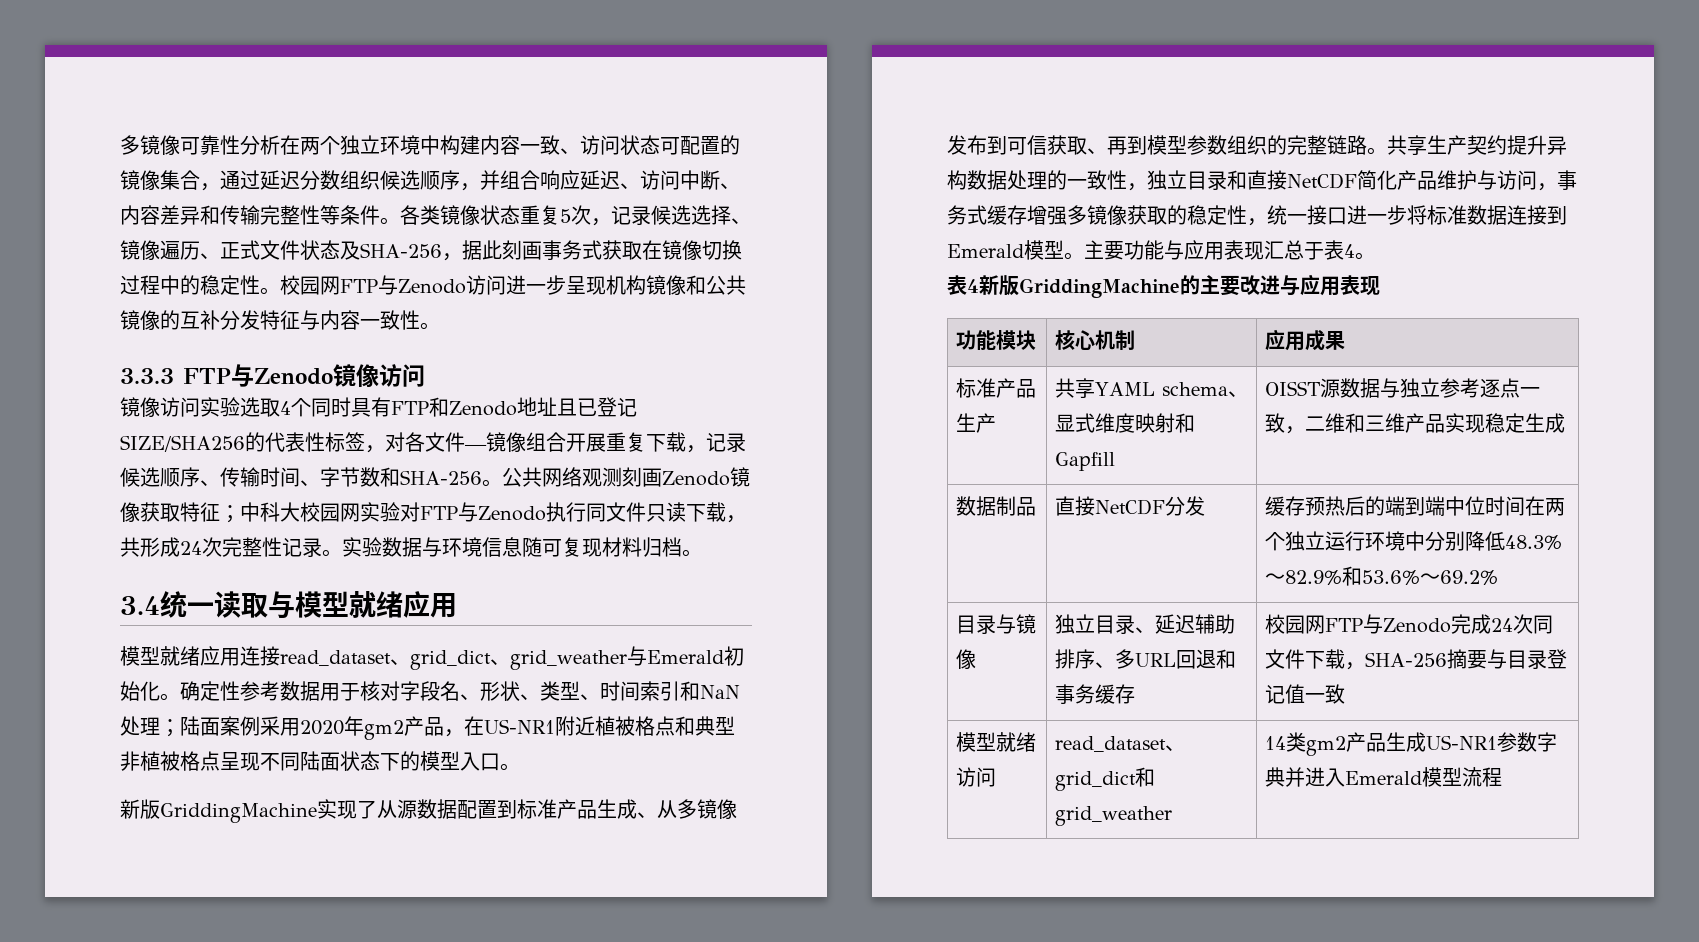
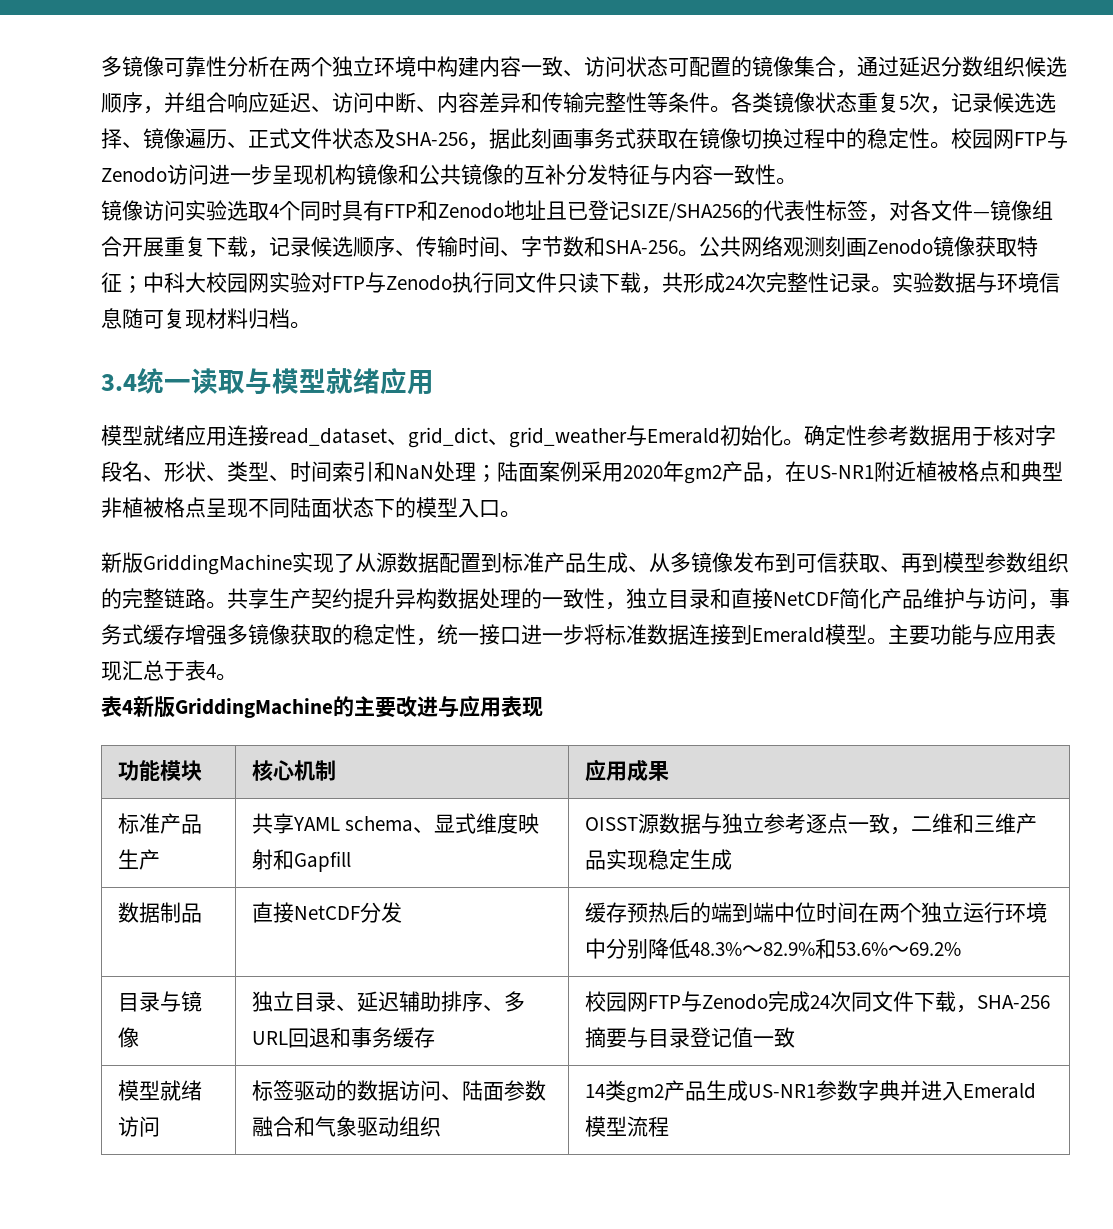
- 3.3.3 FTP与Zenodo镜像访问
- 模型就绪访问 | read_dataset、grid_dict和grid_weather | 14类gm2产品生成US-NR1参数字典并进入Emerald模型流程
+ 模型就绪访问 | 标签驱动的数据访问、陆面参数融合和气象驱动组织 | 14类gm2产品生成US-NR1参数字典并进入Emerald模型流程

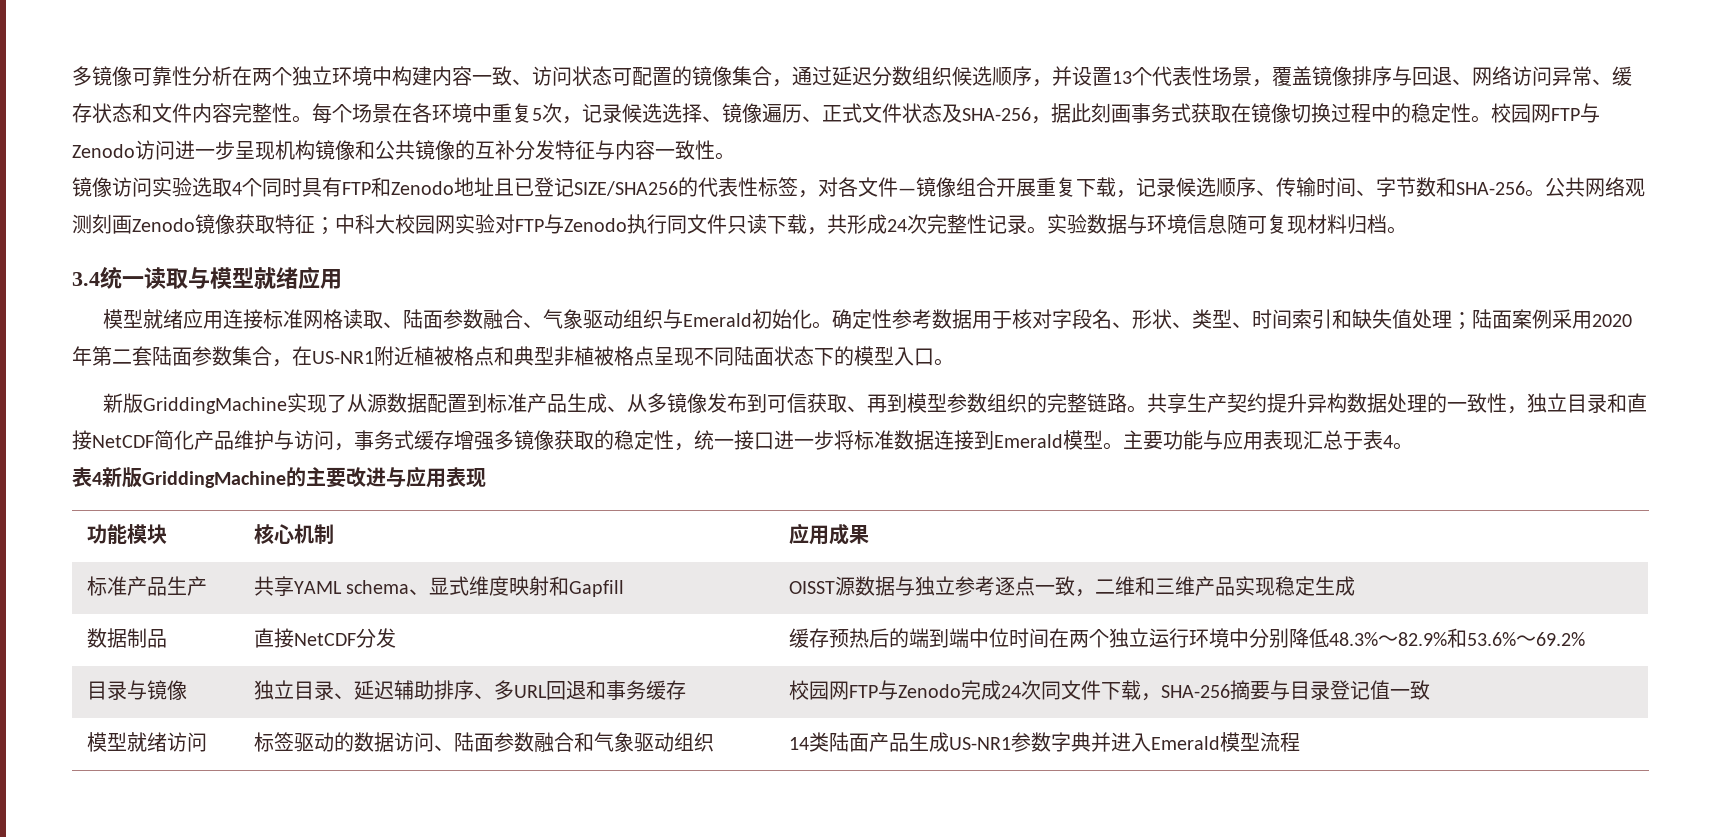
- 多镜像可靠性分析在两个独立环境中构建内容一致、访问状态可配置的镜像集合，通过延迟分数组织候选顺序，并组合响应延迟、访问中断、内容差异和传输完整性等条件。各类镜像状态重复5次，记录候选选择、镜像遍历、正式文件状态及SHA-256，据此刻画事务式获取在镜像切换过程中的稳定性。
+ 多镜像可靠性分析在两个独立环境中构建内容一致、访问状态可配置的镜像集合，通过延迟分数组织候选顺序，并设置13个代表性场景，覆盖镜像排序与回退、网络访问异常、缓存状态和文件内容完整性。每个场景在各环境中重复5次，记录候选选择、镜像遍历、正式文件状态及SHA-256，据此刻画事务式获取在镜像切换过程中的稳定性。
- 模型就绪应用连接read_dataset、grid_dict、grid_weather与Emerald初始化。
+ 模型就绪应用连接标准网格读取、陆面参数融合、气象驱动组织与Emerald初始化。
- 确定性参考数据用于核对字段名、形状、类型、时间索引和NaN处理；陆面案例采用2020年gm2产品，在US-NR1附近植被格点和典型非植被格点呈现不同陆面状态下的模型入口。
+ 确定性参考数据用于核对字段名、形状、类型、时间索引和缺失值处理；陆面案例采用2020年第二套陆面参数集合，在US-NR1附近植被格点和典型非植被格点呈现不同陆面状态下的模型入口。
- 模型就绪访问 | 标签驱动的数据访问、陆面参数融合和气象驱动组织 | 14类gm2产品生成US-NR1参数字典并进入Emerald模型流程
+ 模型就绪访问 | 标签驱动的数据访问、陆面参数融合和气象驱动组织 | 14类陆面产品生成US-NR1参数字典并进入Emerald模型流程

